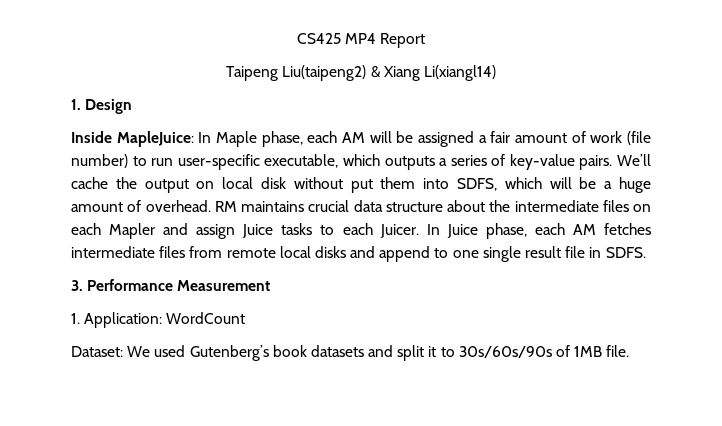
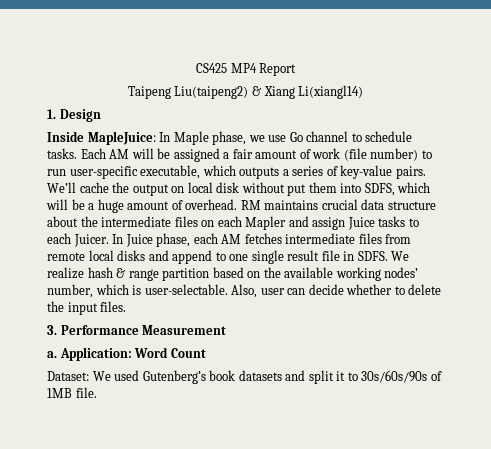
- Inside MapleJuice: In Maple phase, each AM will be assigned a fair amount of work (file number) to run user-specific executable, which outputs a series of key-value pairs.
+ Inside MapleJuice: In Maple phase, we use Go channel to schedule tasks. Each AM will be assigned a fair amount of work (file number) to run user-specific executable, which outputs a series of key-value pairs.
+ We realize hash & range partition based on the available working nodes’ number, which is user-selectable. Also, user can decide whether to delete the input files.
- 1. Application: WordCount
+ a. Application: Word Count

